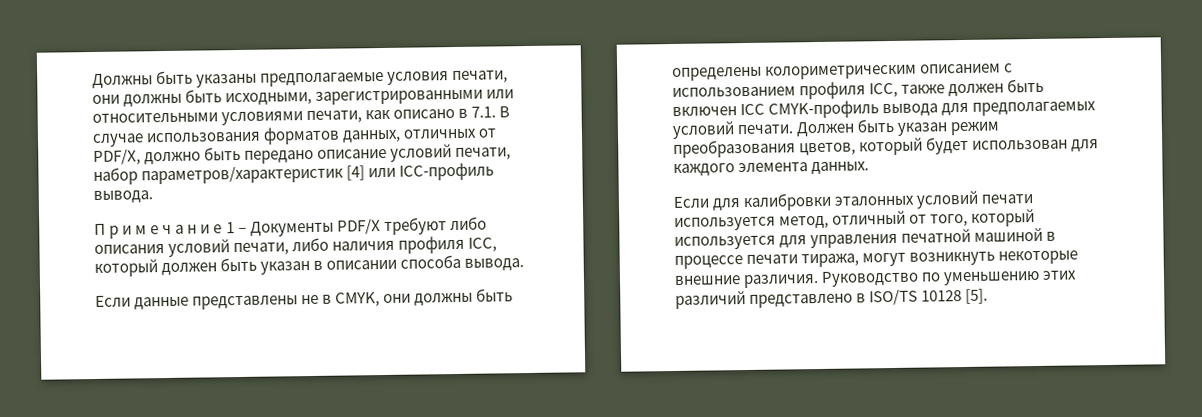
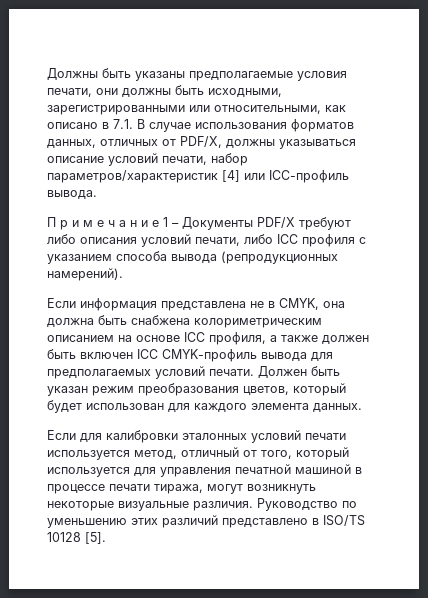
- Должны быть указаны предполагаемые условия печати, они должны быть исходными, зарегистрированными или относительными условиями печати, как описано в 7.1. В случае использования форматов данных, отличных от PDF/X, должно быть передано описание условий печати, набор параметров/характеристик [4] или ICC-профиль вывода.
+ Должны быть указаны предполагаемые условия печати, они должны быть исходными, зарегистрированными или относительными, как описано в 7.1. В случае использования форматов данных, отличных от PDF/X, должны указываться описание условий печати, набор параметров/характеристик [4] или ICC-профиль вывода.
- П р и м е ч а н и е 1 – Документы PDF/X требуют либо описания условий печати, либо наличия профиля ICC, который должен быть указан в описании способа вывода.
- Если данные представлены не в CMYK, они должны быть определены колориметрическим описанием с использованием профиля ICC, также должен быть включен ICC CMYK-профиль вывода для предполагаемых условий печати.
+ П р и м е ч а н и е 1 – Документы PDF/X требуют либо описания условий печати, либо ICC профиля с указанием способа вывода (репродукционных намерений).
+ Если информация представлена не в CMYK, она должна быть снабжена колориметрическим описанием на основе ICC профиля, а также должен быть включен ICC CMYK-профиль вывода для предполагаемых условий печати.
- Если для калибровки эталонных условий печати используется метод, отличный от того, который используется для управления печатной машиной в процессе печати тиража, могут возникнуть некоторые внешние различия.
+ Если для калибровки эталонных условий печати используется метод, отличный от того, который используется для управления печатной машиной в процессе печати тиража, могут возникнуть некоторые визуальные различия.

